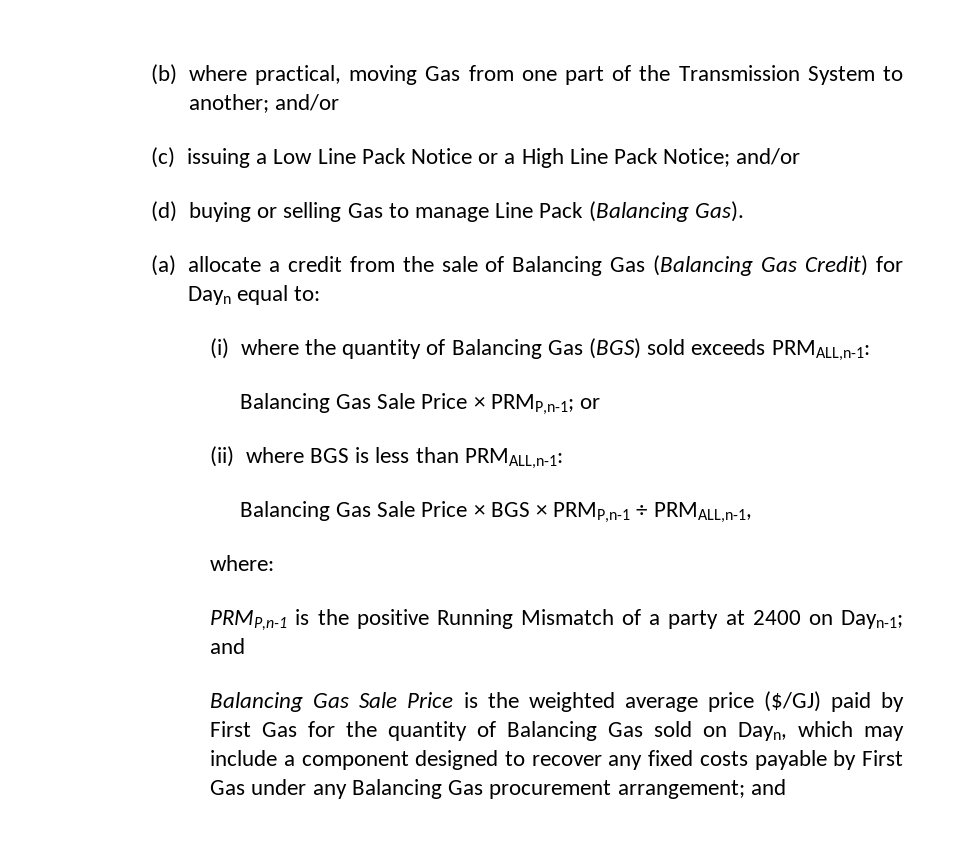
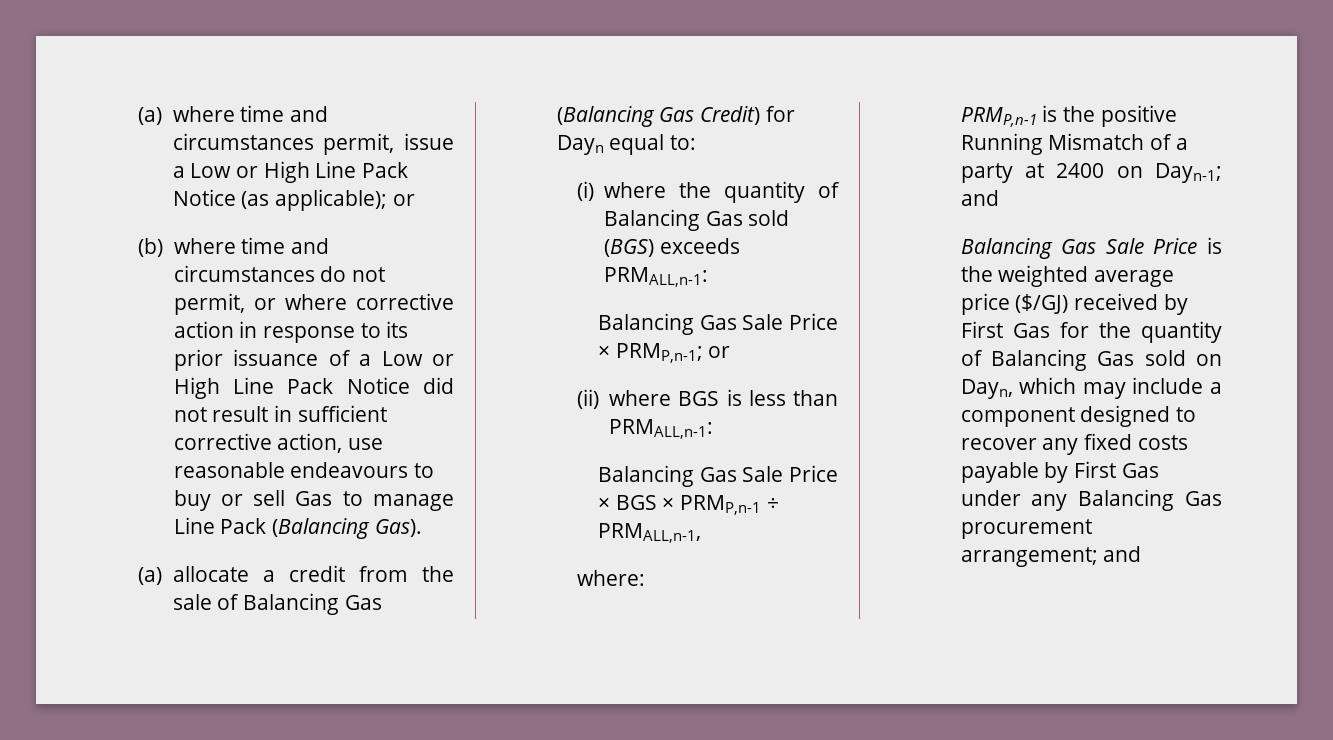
- (b) where practical, moving Gas from one part of the Transmission System to another; and/or
- (c) issuing a Low Line Pack Notice or a High Line Pack Notice; and/or
- (d) buying or selling Gas to manage Line Pack (Balancing Gas).
+ (a) where time and circumstances permit, issue a Low or High Line Pack Notice (as applicable); or
+ (b) where time and circumstances do not permit, or where corrective action in response to its prior issuance of a Low or High Line Pack Notice did not result in sufficient corrective action, use reasonable endeavours to buy or sell Gas to manage Line Pack (Balancing Gas).
- (i) where the quantity of Balancing Gas (BGS) sold exceeds PRMALL,n-1:
+ (i) where the quantity of Balancing Gas sold (BGS) exceeds PRMALL,n-1:
- Balancing Gas Sale Price is the weighted average price ($/GJ) paid by First Gas for the quantity of Balancing Gas sold on Dayn, which may include a component designed to recover any fixed costs payable by First Gas under any Balancing Gas procurement arrangement; and
+ Balancing Gas Sale Price is the weighted average price ($/GJ) received by First Gas for the quantity of Balancing Gas sold on Dayn, which may include a component designed to recover any fixed costs payable by First Gas under any Balancing Gas procurement arrangement; and

